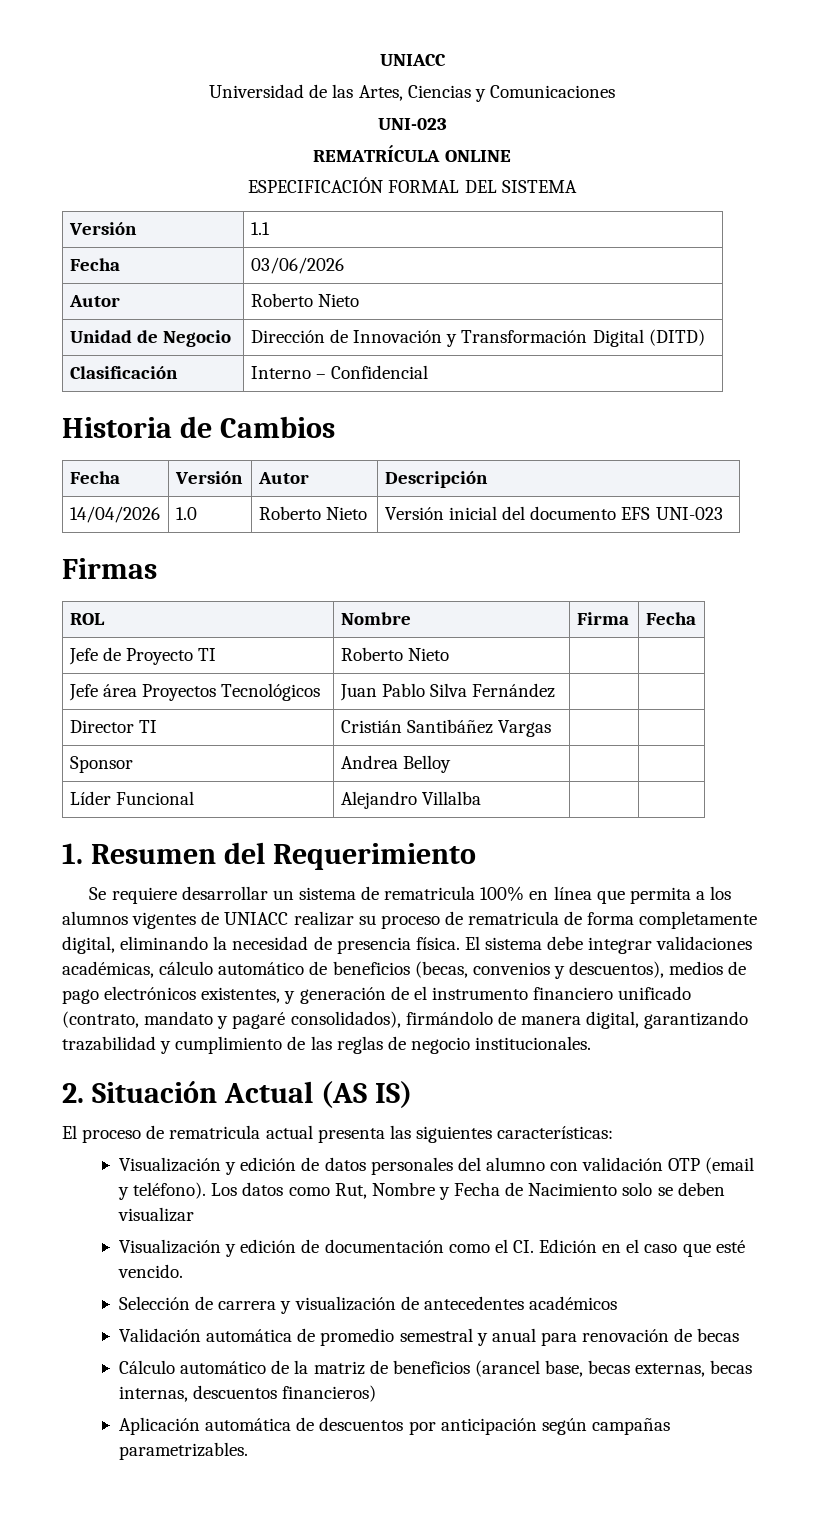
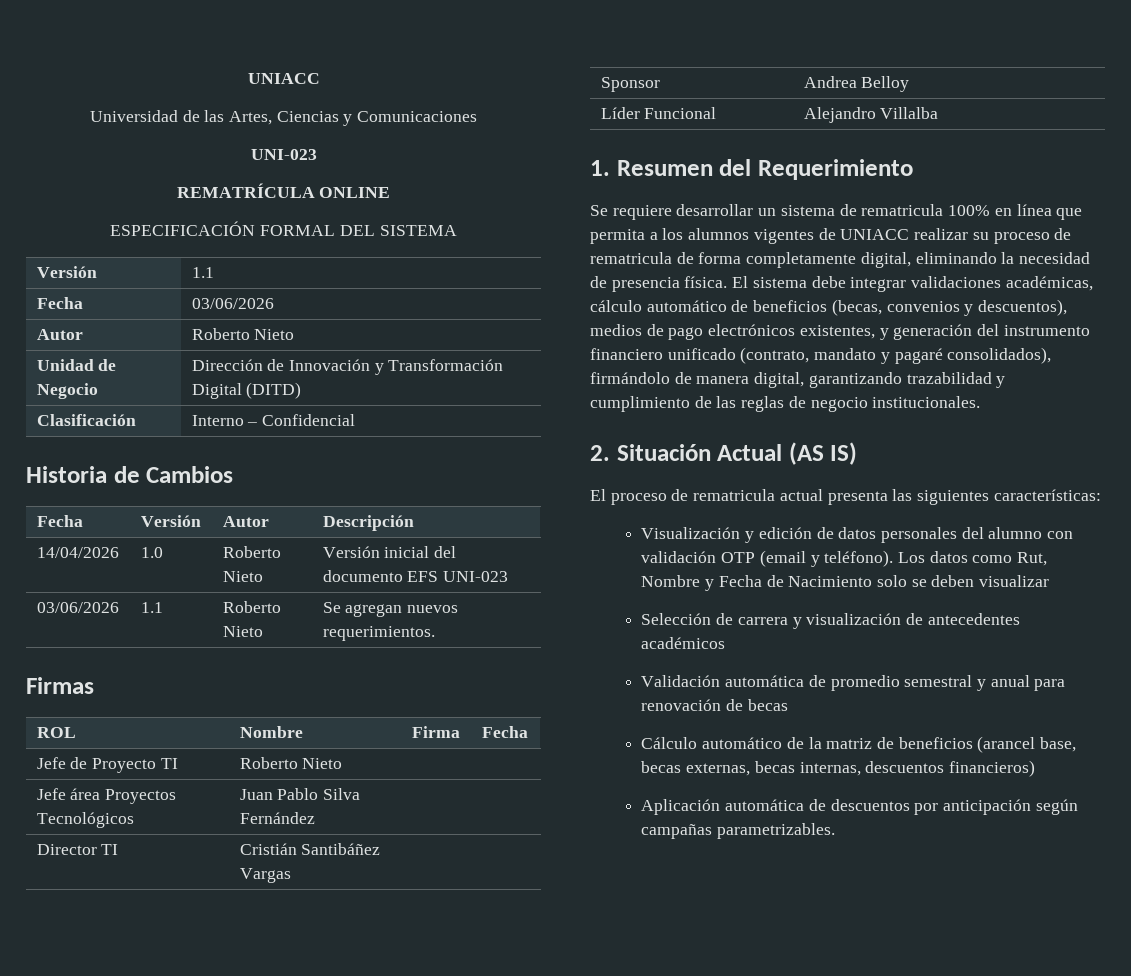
+ 03/06/2026 | 1.1 | Roberto Nieto | Se agregan nuevos requerimientos.
- El sistema debe integrar validaciones académicas, cálculo automático de beneficios (becas, convenios y descuentos), medios de pago electrónicos existentes, y generación de el instrumento financiero unificado (contrato, mandato y pagaré consolidados), firmándolo de manera digital, garantizando trazabilidad y cumplimiento de las reglas de negocio institucionales.
+ El sistema debe integrar validaciones académicas, cálculo automático de beneficios (becas, convenios y descuentos), medios de pago electrónicos existentes, y generación del instrumento financiero unificado (contrato, mandato y pagaré consolidados), firmándolo de manera digital, garantizando trazabilidad y cumplimiento de las reglas de negocio institucionales.
- Visualización y edición de documentación como el CI. Edición en el caso que esté vencido.

